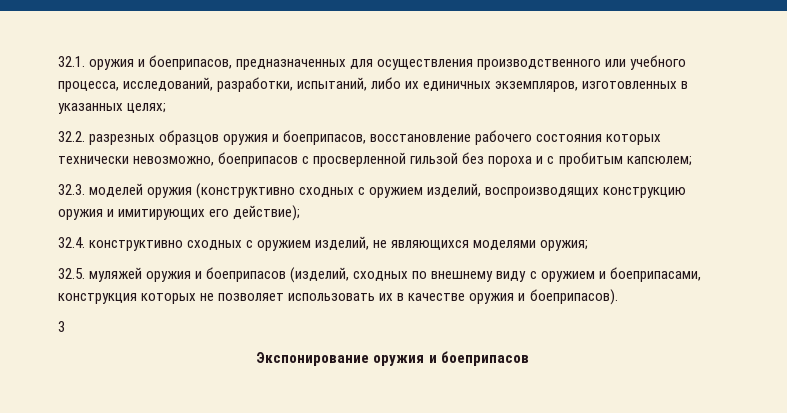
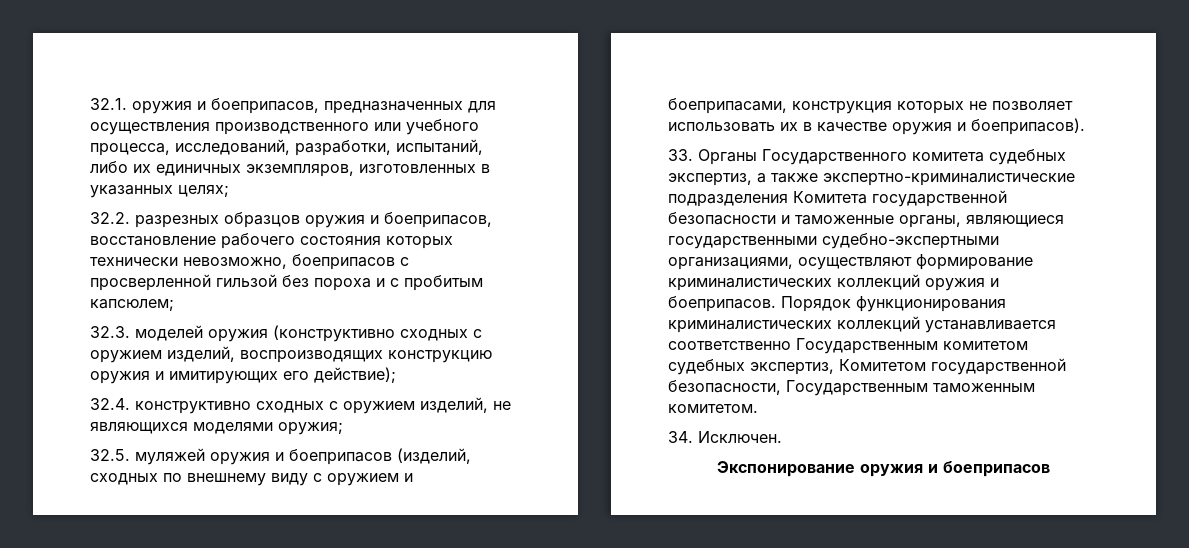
- 3
+ 33. Органы Государственного комитета судебных экспертиз, а также экспертно-криминалистические подразделения Комитета государственной безопасности и таможенные органы, являющиеся государственными судебно-экспертными организациями, осуществляют формирование криминалистических коллекций оружия и боеприпасов. Порядок функционирования криминалистических коллекций устанавливается соответственно Государственным комитетом судебных экспертиз, Комитетом государственной безопасности, Государственным таможенным комитетом.
+ 34. Исключен.

